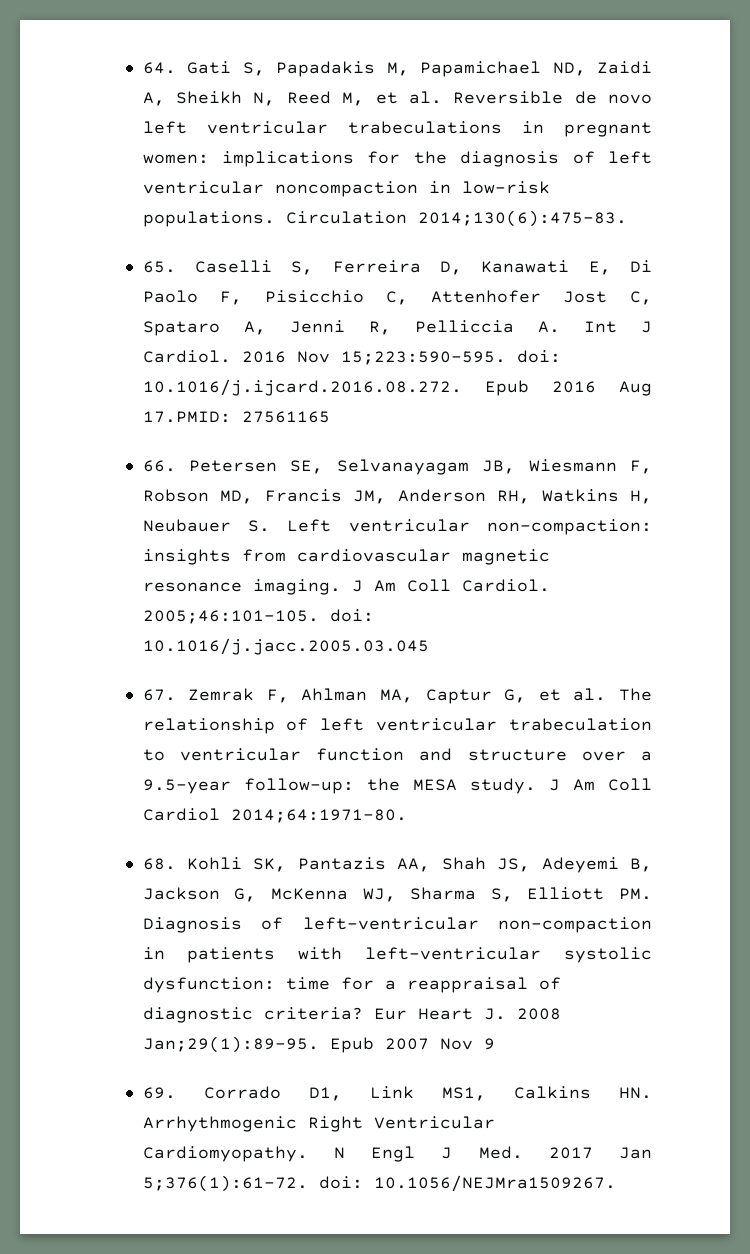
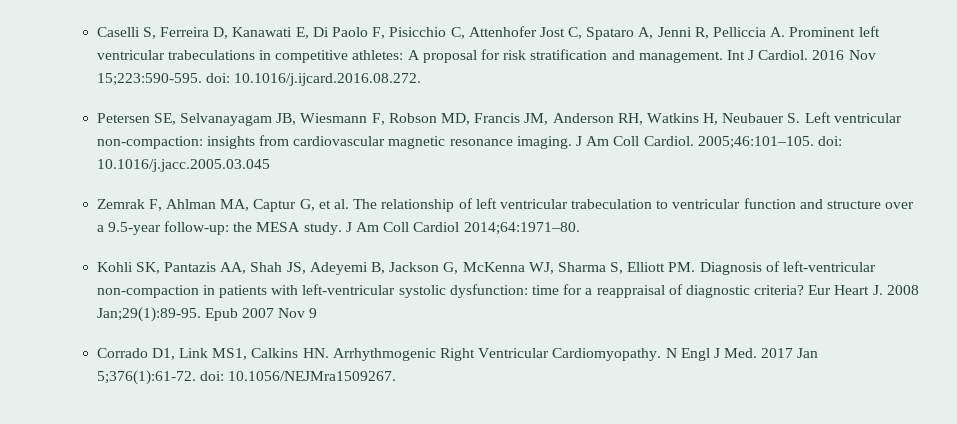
- 64. Gati S, Papadakis M, Papamichael ND, Zaidi A, Sheikh N, Reed M, et al. Reversible de novo left ventricular trabeculations in pregnant women: implications for the diagnosis of left ventricular noncompaction in low-risk populations. Circulation 2014;130(6):475-83.
- 65. Caselli S, Ferreira D, Kanawati E, Di Paolo F, Pisicchio C, Attenhofer Jost C, Spataro A, Jenni R, Pelliccia A. Int J Cardiol.
+ Caselli S, Ferreira D, Kanawati E, Di Paolo F, Pisicchio C, Attenhofer Jost C, Spataro A, Jenni R, Pelliccia A. Prominent left ventricular trabeculations in competitive athletes: A proposal for risk stratification and management. Int J Cardiol.
- 2016 Nov 15;223:590-595. doi: 10.1016/j.ijcard.2016.08.272. Epub 2016 Aug 17.PMID: 27561165
- 66. Petersen SE, Selvanayagam JB, Wiesmann F, Robson MD, Francis JM, Anderson RH, Watkins H, Neubauer S. Left ventricular non-compaction: insights from cardiovascular magnetic resonance imaging.
+ 2016 Nov 15;223:590-595. doi: 10.1016/j.ijcard.2016.08.272.
+ Petersen SE, Selvanayagam JB, Wiesmann F, Robson MD, Francis JM, Anderson RH, Watkins H, Neubauer S. Left ventricular non-compaction: insights from cardiovascular magnetic resonance imaging.
- 67. Zemrak F, Ahlman MA, Captur G, et al. The relationship of left ventricular trabeculation to ventricular function and structure over a 9.5-year follow-up: the MESA study.
+ Zemrak F, Ahlman MA, Captur G, et al. The relationship of left ventricular trabeculation to ventricular function and structure over a 9.5-year follow-up: the MESA study.
- 68. Kohli SK, Pantazis AA, Shah JS, Adeyemi B, Jackson G, McKenna WJ, Sharma S, Elliott PM. Diagnosis of left-ventricular non-compaction in patients with left-ventricular systolic dysfunction: time for a reappraisal of diagnostic criteria?
+ Kohli SK, Pantazis AA, Shah JS, Adeyemi B, Jackson G, McKenna WJ, Sharma S, Elliott PM. Diagnosis of left-ventricular non-compaction in patients with left-ventricular systolic dysfunction: time for a reappraisal of diagnostic criteria?
- 69. Corrado D1, Link MS1, Calkins HN. Arrhythmogenic Right Ventricular Cardiomyopathy.
+ Corrado D1, Link MS1, Calkins HN. Arrhythmogenic Right Ventricular Cardiomyopathy.

